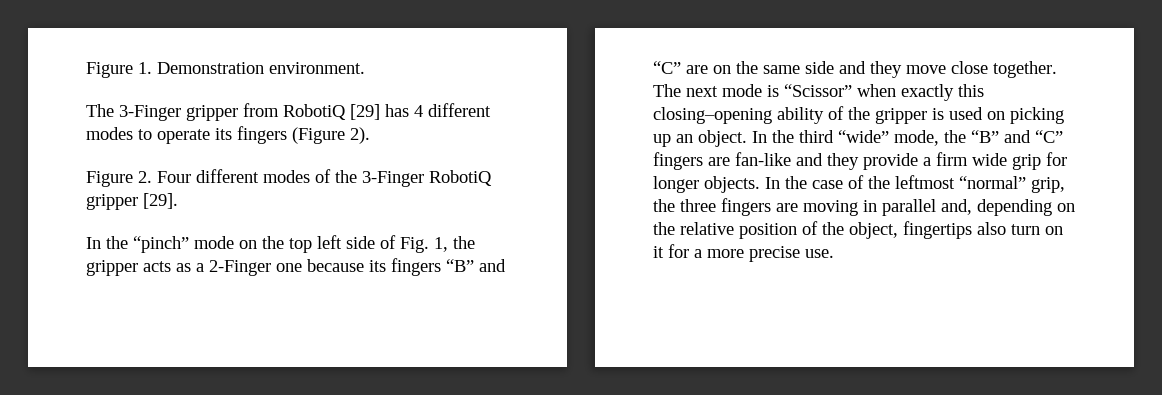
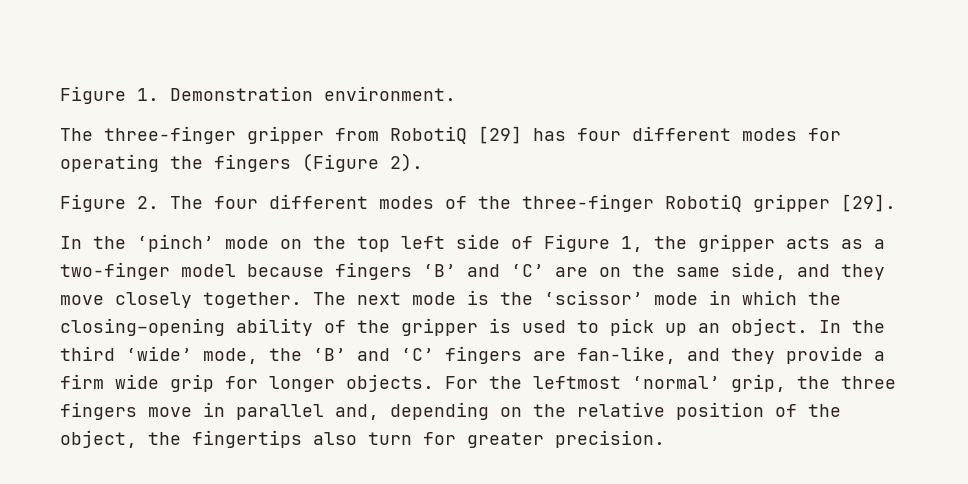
- The 3-Finger gripper from RobotiQ [29] has 4 different modes to operate its fingers (Figure 2).
+ The three-finger gripper from RobotiQ [29] has four different modes for operating the fingers (Figure 2).
- Figure 2. Four different modes of the 3-Finger RobotiQ gripper [29].
+ Figure 2. The four different modes of the three-finger RobotiQ gripper [29].
- In the “pinch” mode on the top left side of Fig. 1, the gripper acts as a 2-Finger one because its fingers “B” and “C” are on the same side and they move close together.
+ In the ‘pinch’ mode on the top left side of Figure 1, the gripper acts as a two-finger model because fingers ‘B’ and ‘C’ are on the same side, and they move closely together.
- The next mode is “Scissor” when exactly this closing–opening ability of the gripper is used on picking up an object.
+ The next mode is the ‘scissor’ mode in which the closing–opening ability of the gripper is used to pick up an object.
- In the third “wide” mode, the “B” and “C” fingers are fan-like and they provide a firm wide grip for longer objects.
+ In the third ‘wide’ mode, the ‘B’ and ‘C’ fingers are fan-like, and they provide a firm wide grip for longer objects.
- In the case of the leftmost “normal” grip, the three fingers are moving in parallel and, depending on the relative position of the object, fingertips also turn on it for a more precise use.
+ For the leftmost ‘normal’ grip, the three fingers move in parallel and, depending on the relative position of the object, the fingertips also turn for greater precision.

